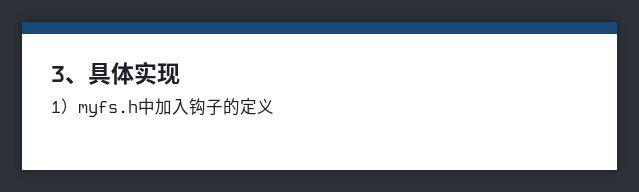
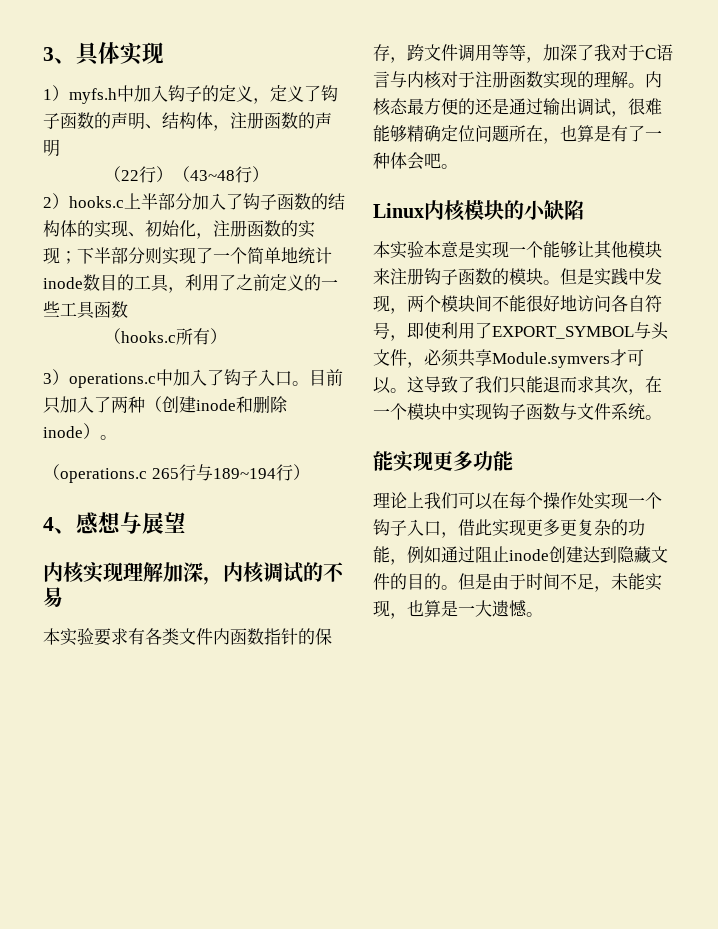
- 1）myfs.h中加入钩子的定义
+ 1）myfs.h中加入钩子的定义，定义了钩子函数的声明、结构体，注册函数的声明
+ （22行）（43~48行）
+ 2）hooks.c上半部分加入了钩子函数的结构体的实现、初始化，注册函数的实现；下半部分则实现了一个简单地统计inode数目的工具，利用了之前定义的一些工具函数
+ （hooks.c所有）
+ 3）operations.c中加入了钩子入口。目前只加入了两种（创建inode和删除inode）。
+ （operations.c 265行与189~194行）
+ 4、感想与展望
+ 内核实现理解加深，内核调试的不易
+ 本实验要求有各类文件内函数指针的保存，跨文件调用等等，加深了我对于C语言与内核对于注册函数实现的理解。内核态最方便的还是通过输出调试，很难能够精确定位问题所在，也算是有了一种体会吧。
+ Linux内核模块的小缺陷
+ 本实验本意是实现一个能够让其他模块来注册钩子函数的模块。但是实践中发现，两个模块间不能很好地访问各自符号，即使利用了EXPORT_SYMBOL与头文件，必须共享Module.symvers才可以。这导致了我们只能退而求其次，在一个模块中实现钩子函数与文件系统。
+ 能实现更多功能
+ 理论上我们可以在每个操作处实现一个钩子入口，借此实现更多更复杂的功能，例如通过阻止inode创建达到隐藏文件的目的。但是由于时间不足，未能实现，也算是一大遗憾。

